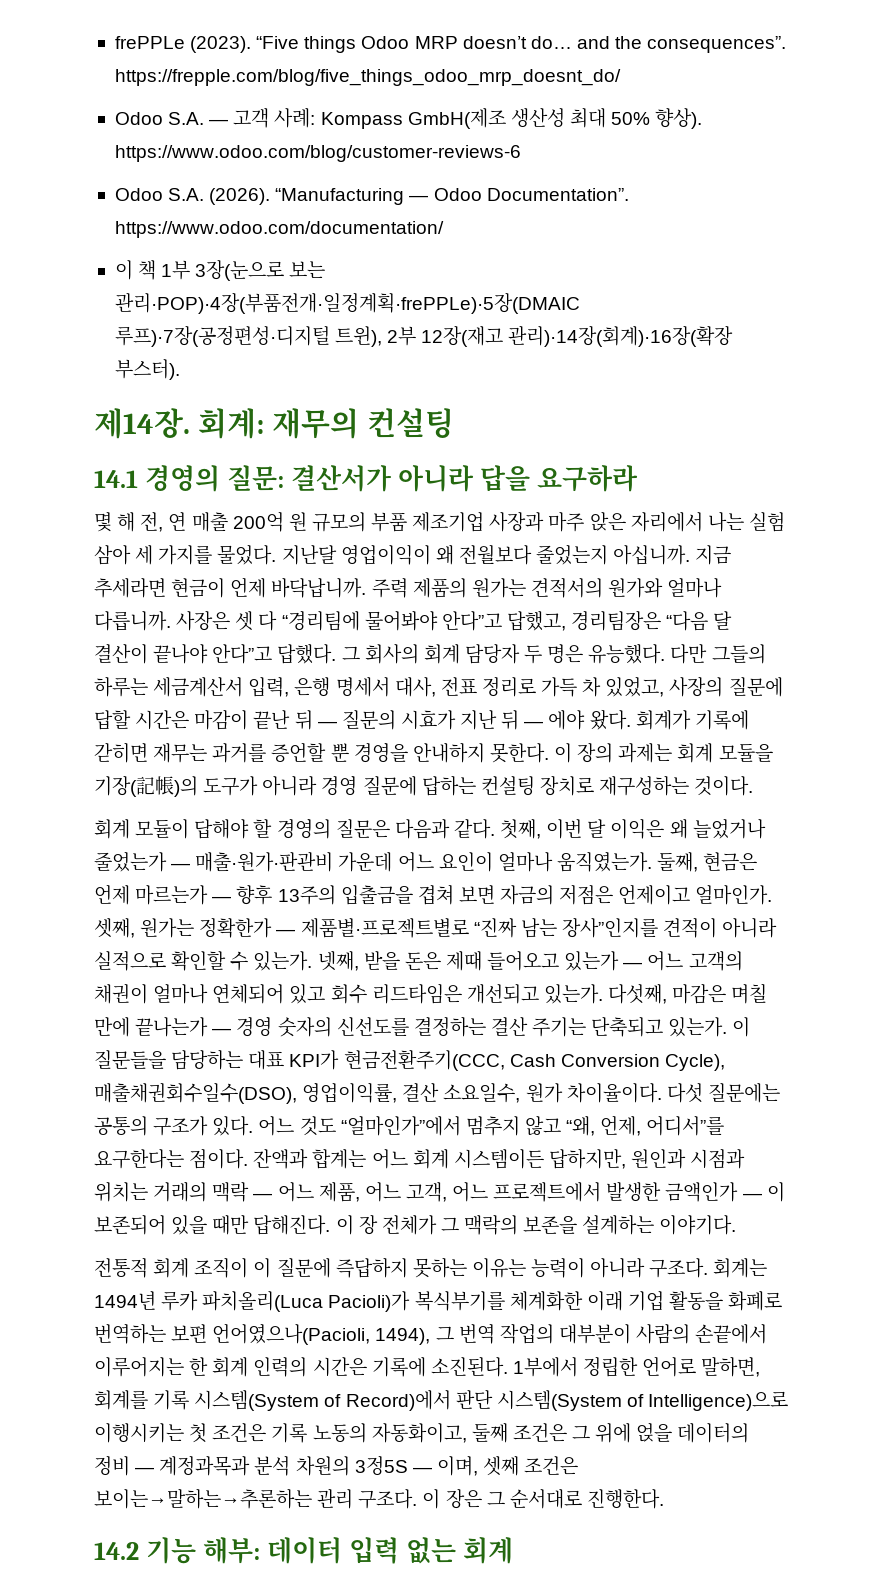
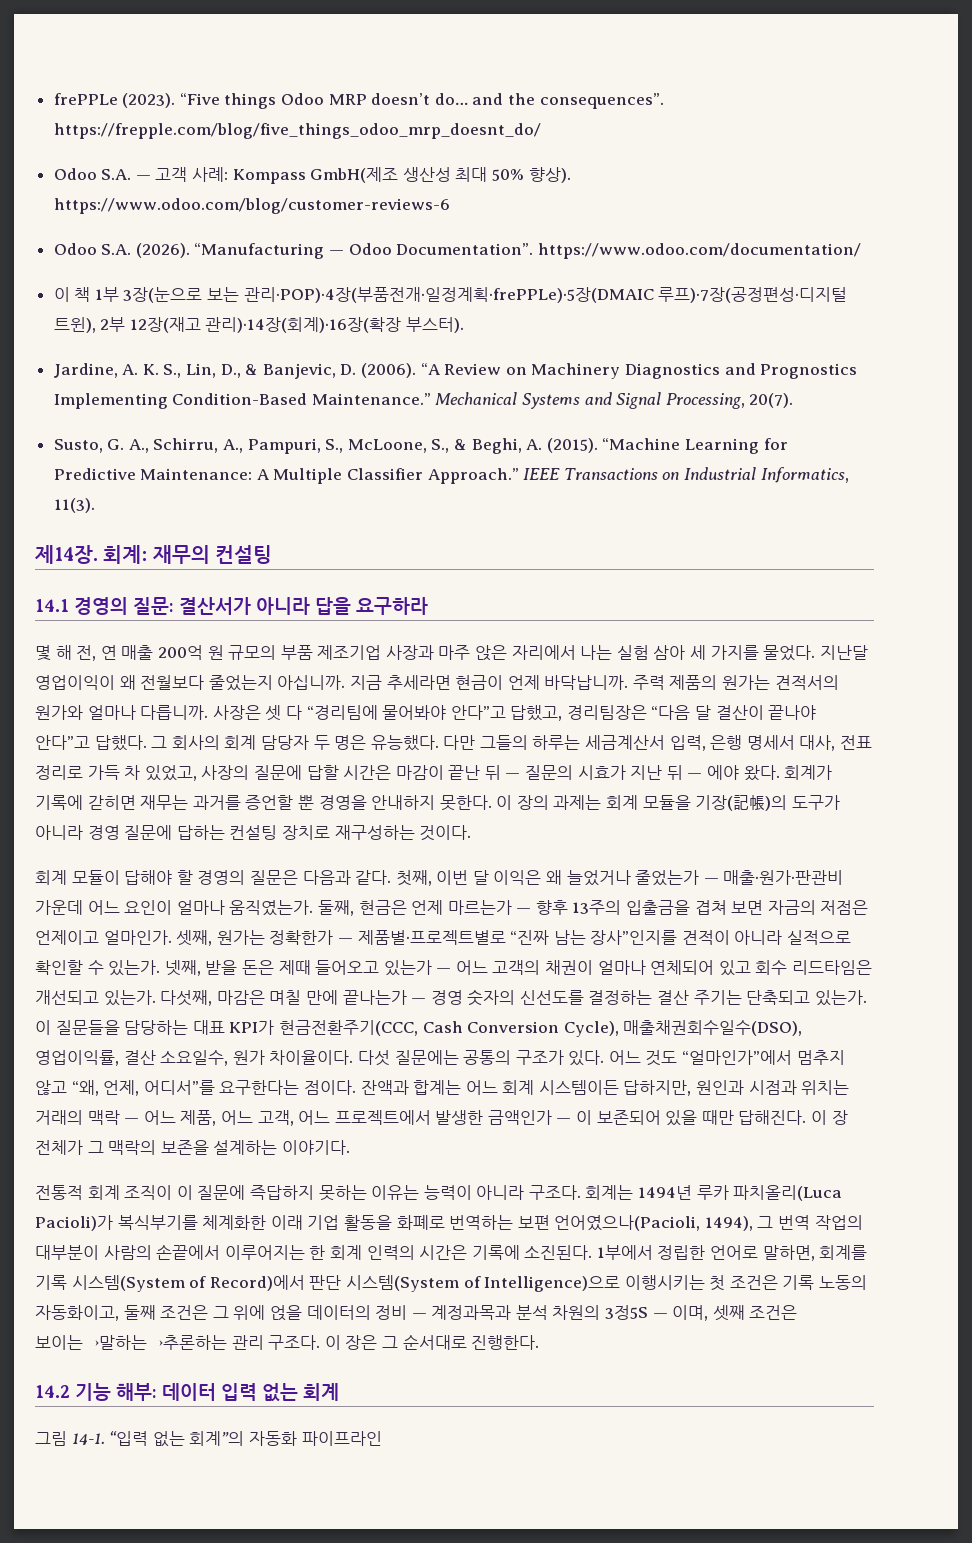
+ Jardine, A. K. S., Lin, D., & Banjevic, D. (2006). “A Review on Machinery Diagnostics and Prognostics Implementing Condition-Based Maintenance.” Mechanical Systems and Signal Processing, 20(7).
+ Susto, G. A., Schirru, A., Pampuri, S., McLoone, S., & Beghi, A. (2015). “Machine Learning for Predictive Maintenance: A Multiple Classifier Approach.” IEEE Transactions on Industrial Informatics, 11(3).
+ 그림 14-1. “입력 없는 회계”의 자동화 파이프라인

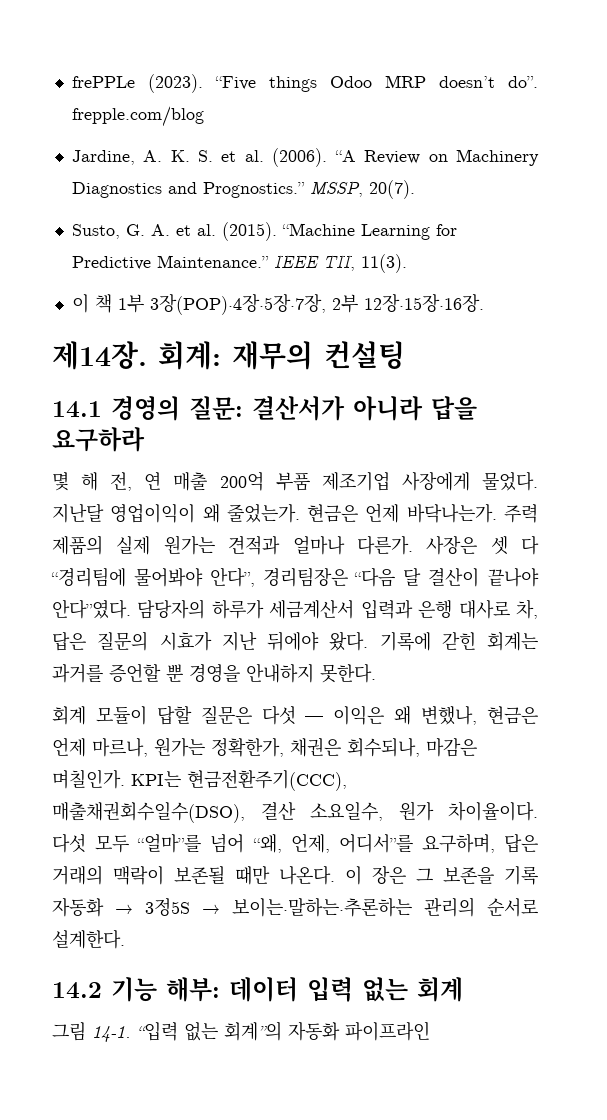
- “Five things Odoo MRP doesn’t do… and the consequences”. https://frepple.com/blog/five_things_odoo_mrp_doesnt_do/
- Odoo S.A. — 고객 사례: Kompass GmbH(제조 생산성 최대 50% 향상). https://www.odoo.com/blog/customer-reviews-6
- Odoo S.A. (2026). “Manufacturing — Odoo Documentation”. https://www.odoo.com/documentation/
- 이 책 1부 3장(눈으로 보는 관리·POP)·4장(부품전개·일정계획·frePPLe)·5장(DMAIC 루프)·7장(공정편성·디지털 트윈), 2부 12장(재고 관리)·14장(회계)·16장(확장 부스터).
- Jardine, A. K. S., Lin, D., & Banjevic, D. (2006).
+ “Five things Odoo MRP doesn’t do”. frepple.com/blog
+ Jardine, A. K. S. et al. (2006).
- “A Review on Machinery Diagnostics and Prognostics Implementing Condition-Based Maintenance.” Mechanical Systems and Signal Processing, 20(7).
- Susto, G. A., Schirru, A., Pampuri, S., McLoone, S., & Beghi, A. (2015).
+ “A Review on Machinery Diagnostics and Prognostics.” MSSP, 20(7).
+ Susto, G. A. et al. (2015).
- “Machine Learning for Predictive Maintenance: A Multiple Classifier Approach.” IEEE Transactions on Industrial Informatics, 11(3).
+ “Machine Learning for Predictive Maintenance.” IEEE TII, 11(3).
+ 이 책 1부 3장(POP)·4장·5장·7장, 2부 12장·15장·16장.
- 몇 해 전, 연 매출 200억 원 규모의 부품 제조기업 사장과 마주 앉은 자리에서 나는 실험 삼아 세 가지를 물었다. 지난달 영업이익이 왜 전월보다 줄었는지 아십니까. 지금 추세라면 현금이 언제 바닥납니까. 주력 제품의 원가는 견적서의 원가와 얼마나 다릅니까.
+ 몇 해 전, 연 매출 200억 부품 제조기업 사장에게 물었다. 지난달 영업이익이 왜 줄었는가. 현금은 언제 바닥나는가. 주력 제품의 실제 원가는 견적과 얼마나 다른가.
- 사장은 셋 다 “경리팀에 물어봐야 안다”고 답했고, 경리팀장은 “다음 달 결산이 끝나야 안다”고 답했다. 그 회사의 회계 담당자 두 명은 유능했다. 다만 그들의 하루는 세금계산서 입력, 은행 명세서 대사, 전표 정리로 가득 차 있었고, 사장의 질문에 답할 시간은 마감이 끝난 뒤 — 질문의 시효가 지난 뒤 — 에야 왔다. 회계가 기록에 갇히면 재무는 과거를 증언할 뿐 경영을 안내하지 못한다. 이 장의 과제는 회계 모듈을 기장(記帳)의 도구가 아니라 경영 질문에 답하는 컨설팅 장치로 재구성하는 것이다.
- 회계 모듈이 답해야 할 경영의 질문은 다음과 같다. 첫째, 이번 달 이익은 왜 늘었거나 줄었는가 — 매출·원가·판관비 가운데 어느 요인이 얼마나 움직였는가. 둘째, 현금은 언제 마르는가 — 향후 13주의 입출금을 겹쳐 보면 자금의 저점은 언제이고 얼마인가. 셋째, 원가는 정확한가 — 제품별·프로젝트별로 “진짜 남는 장사”인지를 견적이 아니라 실적으로 확인할 수 있는가. 넷째, 받을 돈은 제때 들어오고 있는가 — 어느 고객의 채권이 얼마나 연체되어 있고 회수 리드타임은 개선되고 있는가. 다섯째, 마감은 며칠 만에 끝나는가 — 경영 숫자의 신선도를 결정하는 결산 주기는 단축되고 있는가. 이 질문들을 담당하는 대표 KPI가 현금전환주기(CCC, Cash Conversion Cycle), 매출채권회수일수(DSO), 영업이익률, 결산 소요일수, 원가 차이율이다.
+ 사장은 셋 다 “경리팀에 물어봐야 안다”, 경리팀장은 “다음 달 결산이 끝나야 안다”였다. 담당자의 하루가 세금계산서 입력과 은행 대사로 차, 답은 질문의 시효가 지난 뒤에야 왔다. 기록에 갇힌 회계는 과거를 증언할 뿐 경영을 안내하지 못한다.
+ 회계 모듈이 답할 질문은 다섯 — 이익은 왜 변했나, 현금은 언제 마르나, 원가는 정확한가, 채권은 회수되나, 마감은 며칠인가. KPI는 현금전환주기(CCC), 매출채권회수일수(DSO), 결산 소요일수, 원가 차이율이다.
- 다섯 질문에는 공통의 구조가 있다. 어느 것도 “얼마인가”에서 멈추지 않고 “왜, 언제, 어디서”를 요구한다는 점이다. 잔액과 합계는 어느 회계 시스템이든 답하지만, 원인과 시점과 위치는 거래의 맥락 — 어느 제품, 어느 고객, 어느 프로젝트에서 발생한 금액인가 — 이 보존되어 있을 때만 답해진다. 이 장 전체가 그 맥락의 보존을 설계하는 이야기다.
- 전통적 회계 조직이 이 질문에 즉답하지 못하는 이유는 능력이 아니라 구조다. 회계는 1494년 루카 파치올리(Luca Pacioli)가 복식부기를 체계화한 이래 기업 활동을 화폐로 번역하는 보편 언어였으나(Pacioli, 1494), 그 번역 작업의 대부분이 사람의 손끝에서 이루어지는 한 회계 인력의 시간은 기록에 소진된다. 1부에서 정립한 언어로 말하면, 회계를 기록 시스템(System of Record)에서 판단 시스템(System of Intelligence)으로 이행시키는 첫 조건은 기록 노동의 자동화이고, 둘째 조건은 그 위에 얹을 데이터의 정비 — 계정과목과 분석 차원의 3정5S — 이며, 셋째 조건은 보이는→말하는→추론하는 관리 구조다. 이 장은 그 순서대로 진행한다.
+ 다섯 모두 “얼마”를 넘어 “왜, 언제, 어디서”를 요구하며, 답은 거래의 맥락이 보존될 때만 나온다. 이 장은 그 보존을 기록 자동화 → 3정5S → 보이는·말하는·추론하는 관리의 순서로 설계한다.

